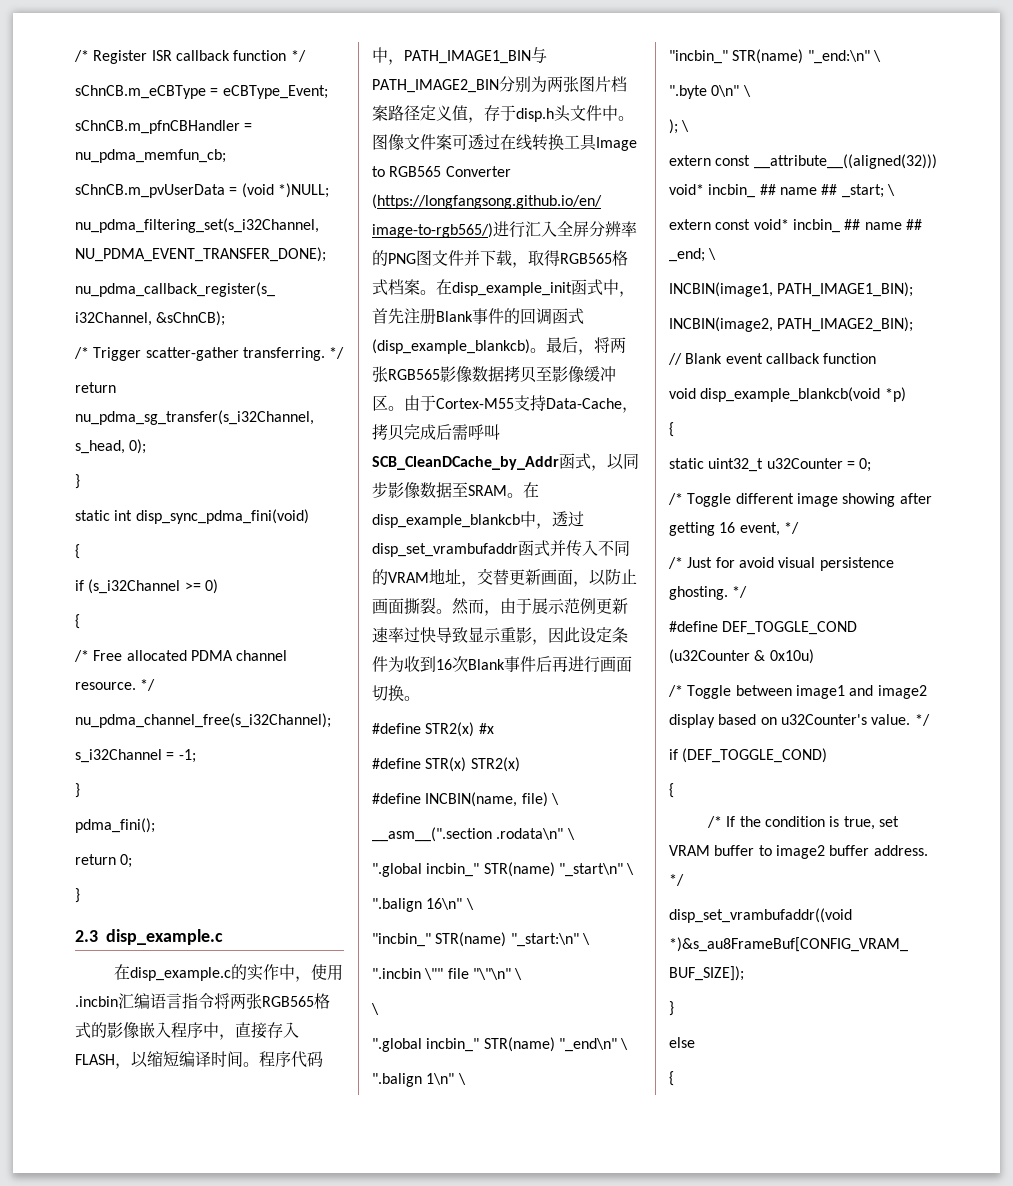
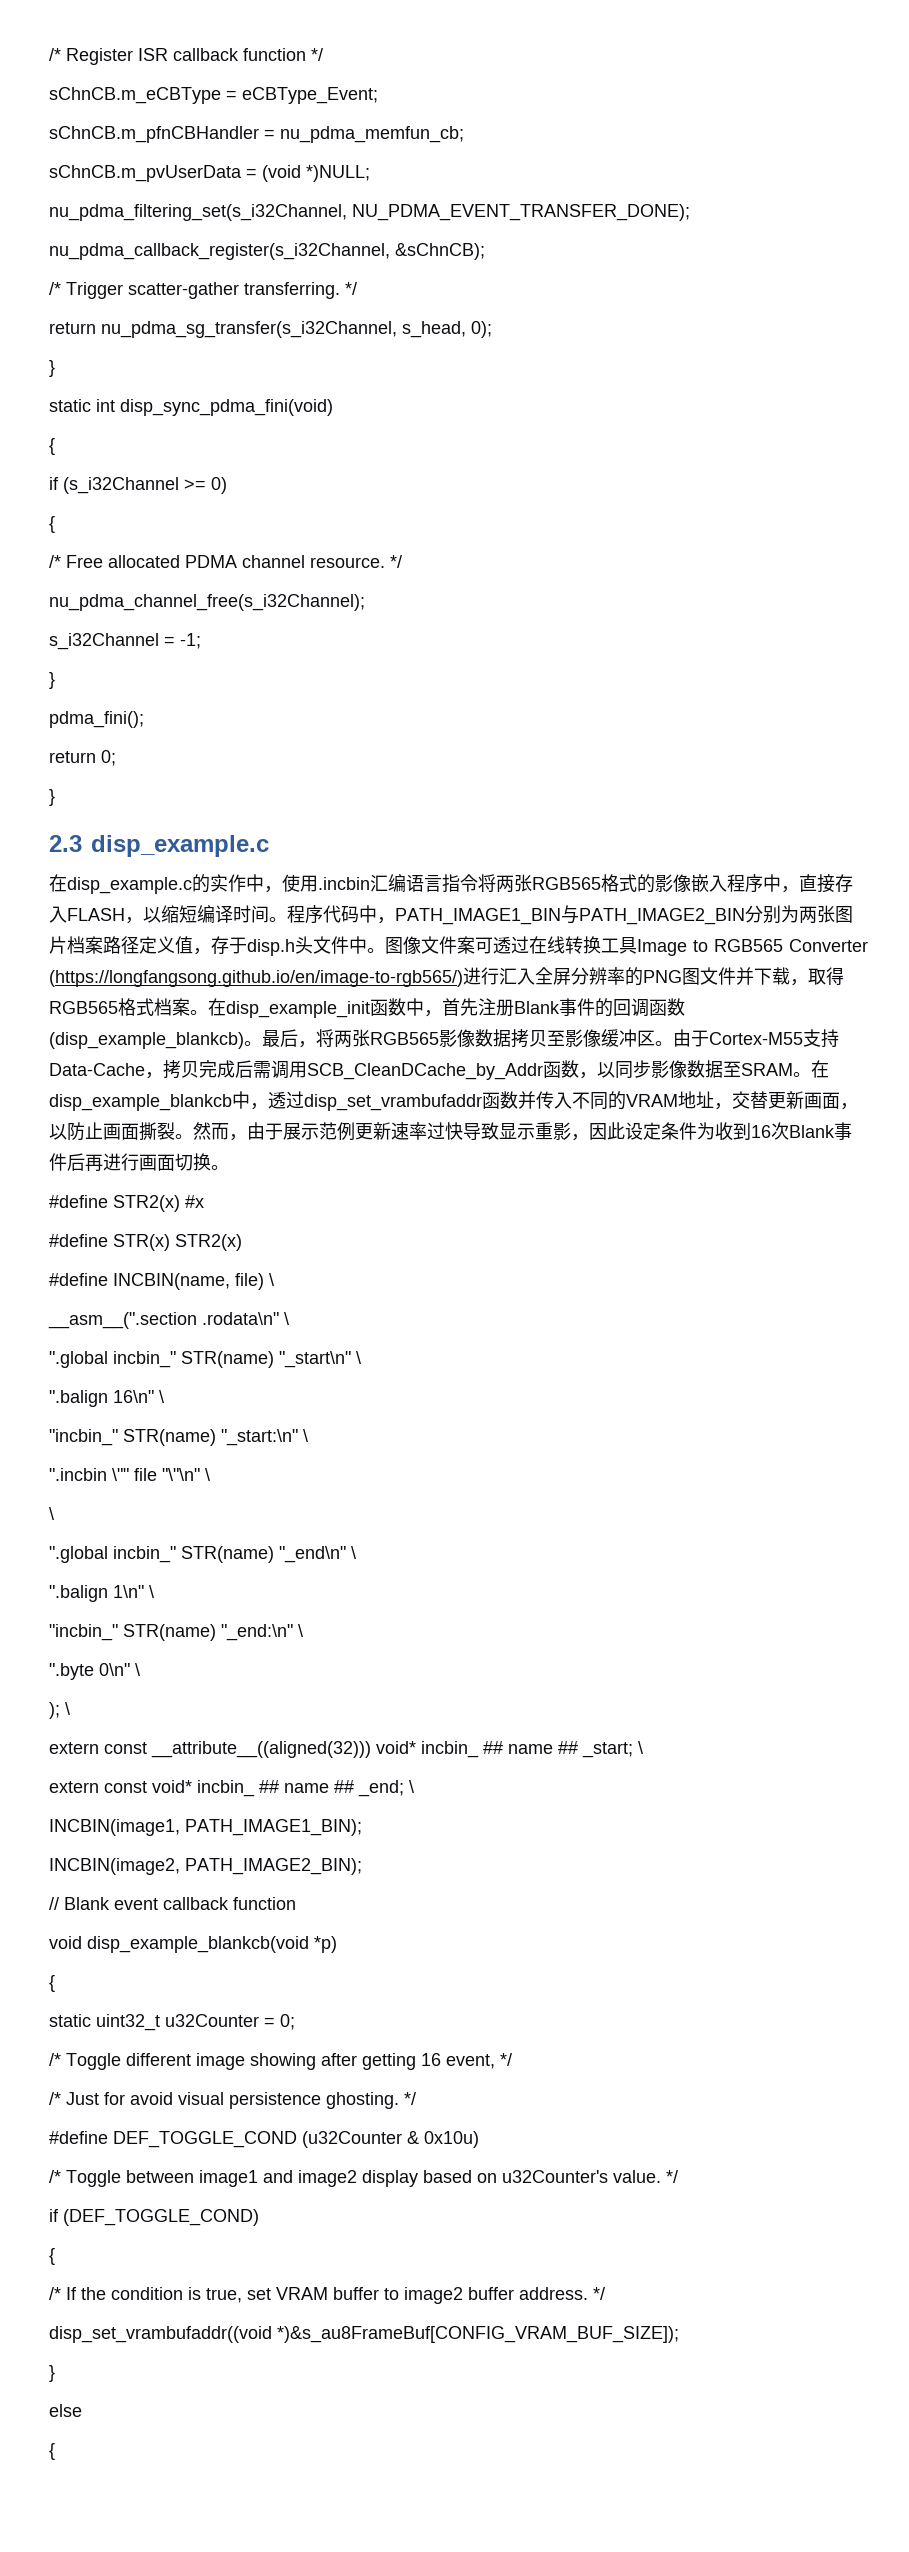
- 在disp_example_init函式中，首先注册Blank事件的回调函式(disp_example_blankcb)。
+ 在disp_example_init函数中，首先注册Blank事件的回调函数(disp_example_blankcb)。
- 由于Cortex-M55支持Data-Cache，拷贝完成后需呼叫SCB_CleanDCache_by_Addr函式，以同步影像数据至SRAM。
+ 由于Cortex-M55支持Data-Cache，拷贝完成后需调用SCB_CleanDCache_by_Addr函数，以同步影像数据至SRAM。
- 在disp_example_blankcb中，透过disp_set_vrambufaddr函式并传入不同的VRAM地址，交替更新画面，以防止画面撕裂。
+ 在disp_example_blankcb中，透过disp_set_vrambufaddr函数并传入不同的VRAM地址，交替更新画面，以防止画面撕裂。

